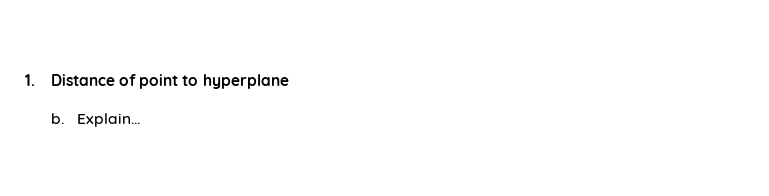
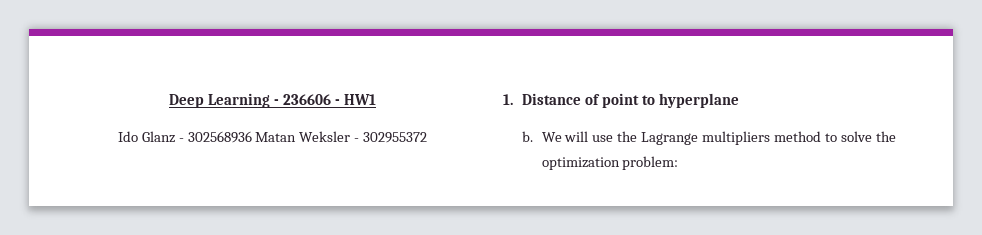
+ Deep Learning - 236606 - HW1
+ Ido Glanz - 302568936 Matan Weksler - 302955372
- Explain...
+ We will use the Lagrange multipliers method to solve the optimization problem:

